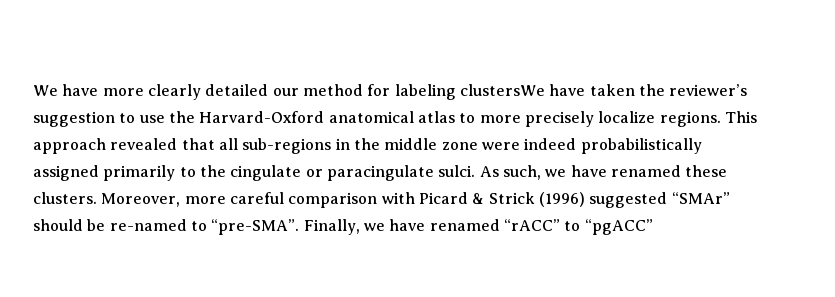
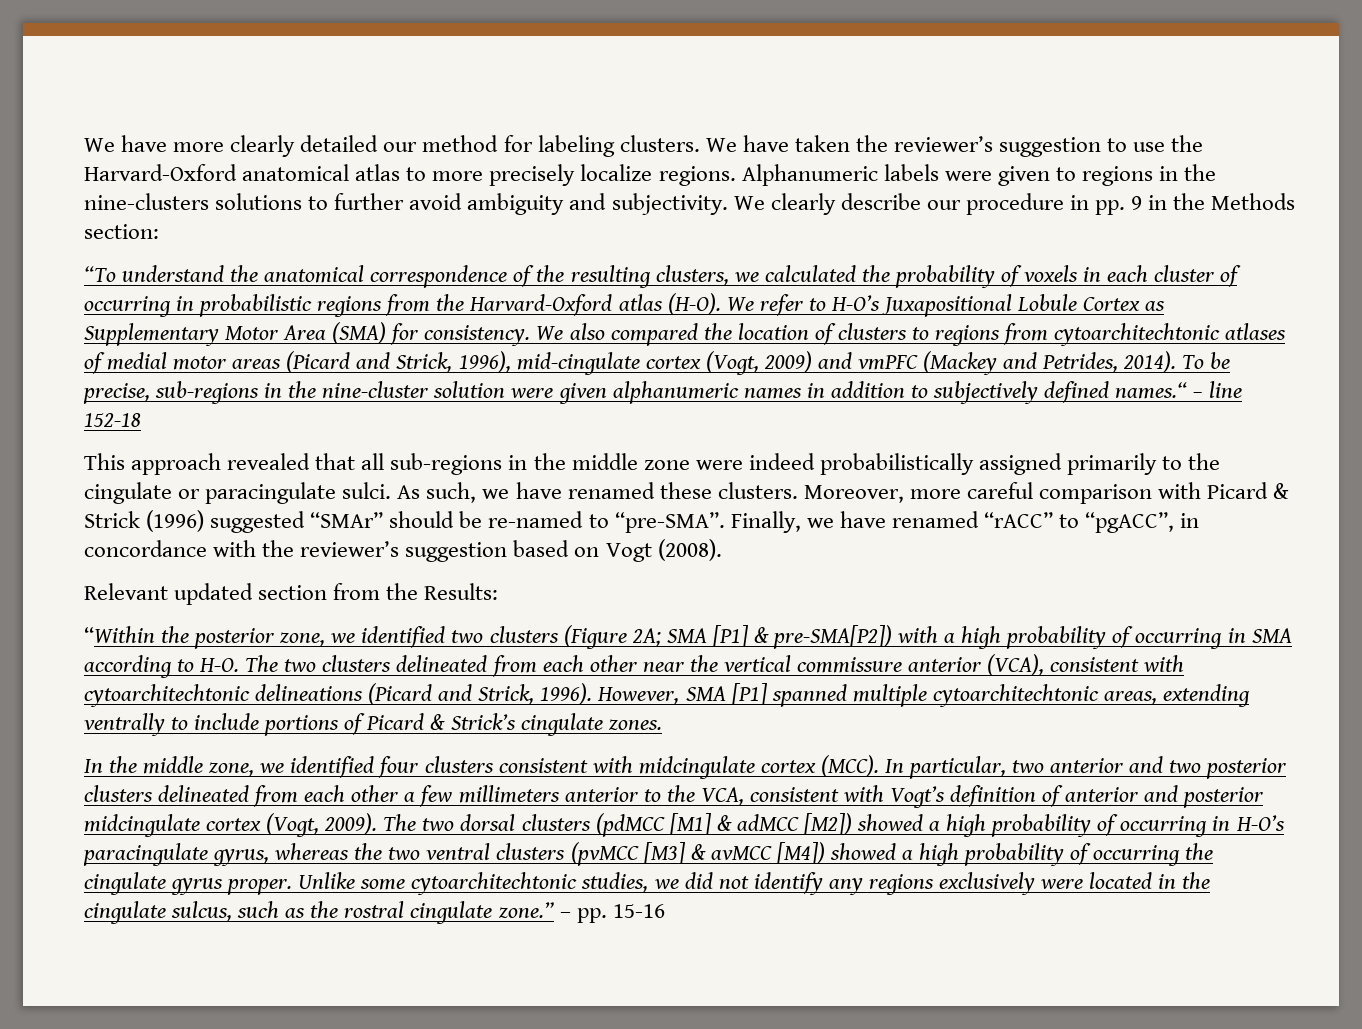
- We have more clearly detailed our method for labeling clustersWe have taken the reviewer’s suggestion to use the Harvard-Oxford anatomical atlas to more precisely localize regions. This approach revealed that all sub-regions in the middle zone were indeed probabilistically assigned primarily to the cingulate or paracingulate sulci.
+ We have more clearly detailed our method for labeling clusters. We have taken the reviewer’s suggestion to use the Harvard-Oxford anatomical atlas to more precisely localize regions. Alphanumeric labels were given to regions in the nine-clusters solutions to further avoid ambiguity and subjectivity. We clearly describe our procedure in pp. 9 in the Methods section:
+ “To understand the anatomical correspondence of the resulting clusters, we calculated the probability of voxels in each cluster of occurring in probabilistic regions from the Harvard-Oxford atlas (H-O). We refer to H-O’s Juxapositional Lobule Cortex as Supplementary Motor Area (SMA) for consistency. We also compared the location of clusters to regions from cytoarchitechtonic atlases of medial motor areas (Picard and Strick, 1996), mid-cingulate cortex (Vogt, 2009) and vmPFC (Mackey and Petrides, 2014). To be precise, sub-regions in the nine-cluster solution were given alphanumeric names in addition to subjectively defined names.“ – line 152-18
+ This approach revealed that all sub-regions in the middle zone were indeed probabilistically assigned primarily to the cingulate or paracingulate sulci.
- Finally, we have renamed “rACC” to “pgACC”
+ Finally, we have renamed “rACC” to “pgACC”, in concordance with the reviewer’s suggestion based on Vogt (2008).
+ Relevant updated section from the Results:
+ “Within the posterior zone, we identified two clusters (Figure 2A; SMA [P1] & pre-SMA[P2]) with a high probability of occurring in SMA according to H-O. The two clusters delineated from each other near the vertical commissure anterior (VCA), consistent with cytoarchitechtonic delineations (Picard and Strick, 1996). However, SMA [P1] spanned multiple cytoarchitechtonic areas, extending ventrally to include portions of Picard & Strick’s cingulate zones.
+ In the middle zone, we identified four clusters consistent with midcingulate cortex (MCC). In particular, two anterior and two posterior clusters delineated from each other a few millimeters anterior to the VCA, consistent with Vogt’s definition of anterior and posterior midcingulate cortex (Vogt, 2009). The two dorsal clusters (pdMCC [M1] & adMCC [M2]) showed a high probability of occurring in H-O’s paracingulate gyrus, whereas the two ventral clusters (pvMCC [M3] & avMCC [M4]) showed a high probability of occurring the cingulate gyrus proper. Unlike some cytoarchitechtonic studies, we did not identify any regions exclusively were located in the cingulate sulcus, such as the rostral cingulate zone.” – pp. 15-16

